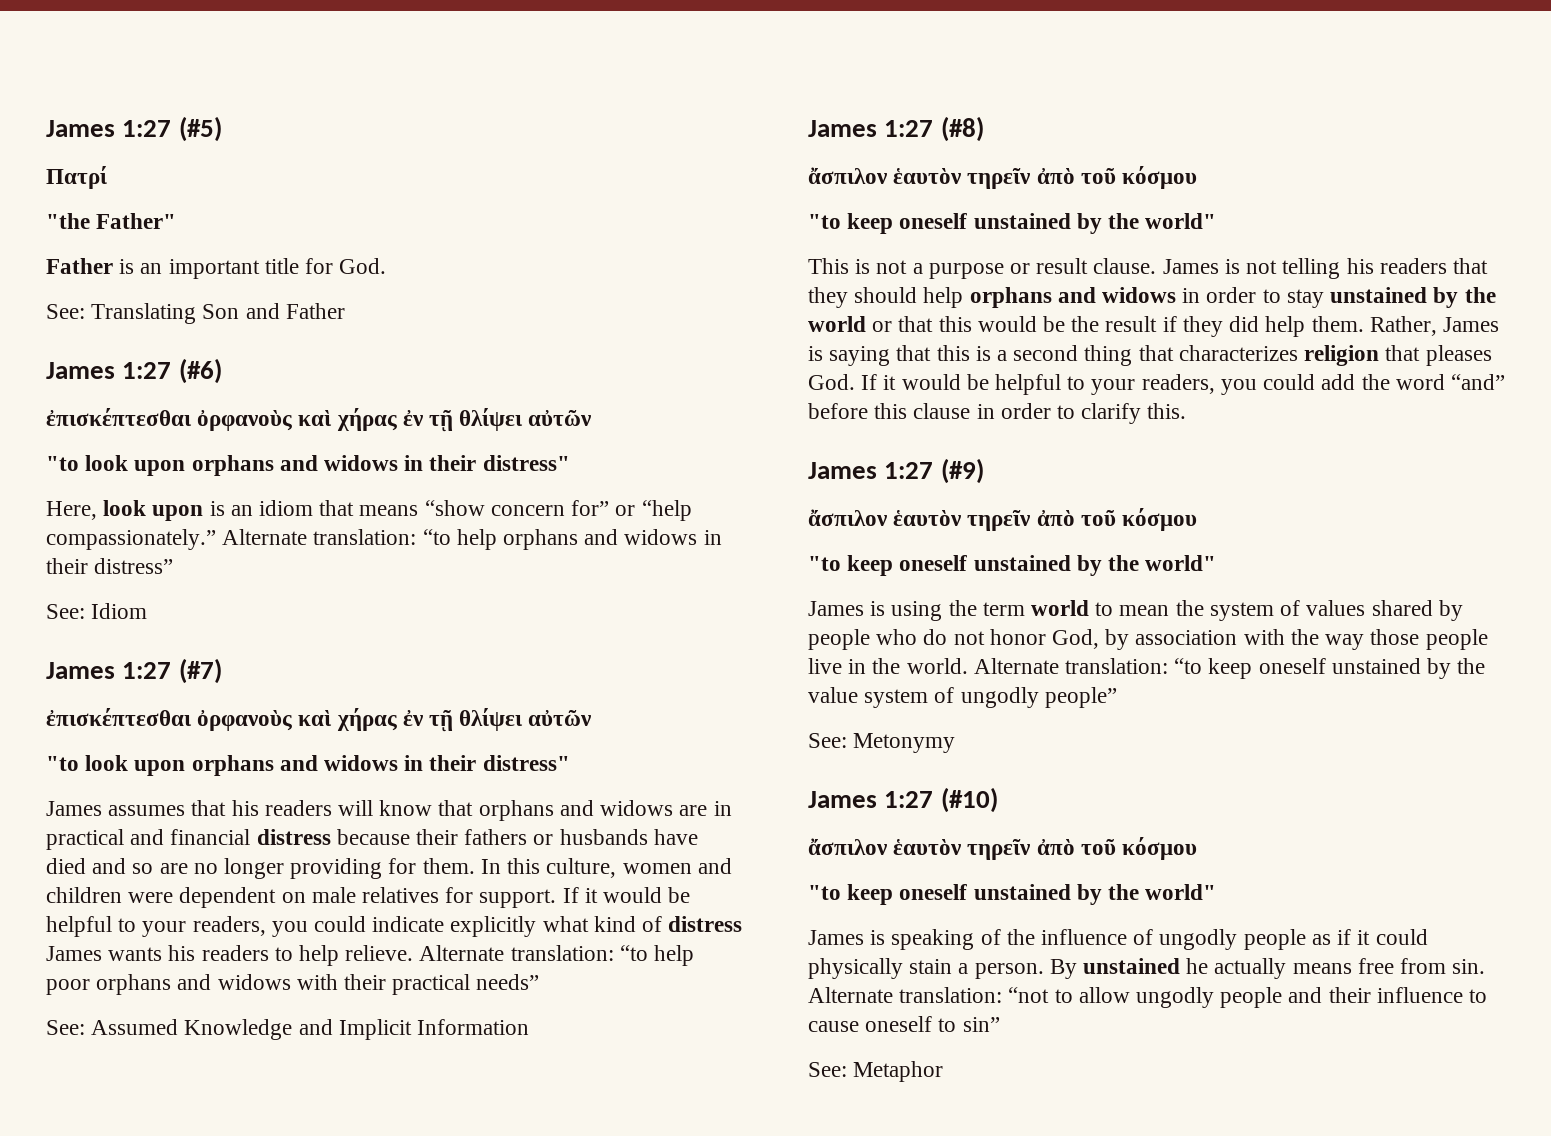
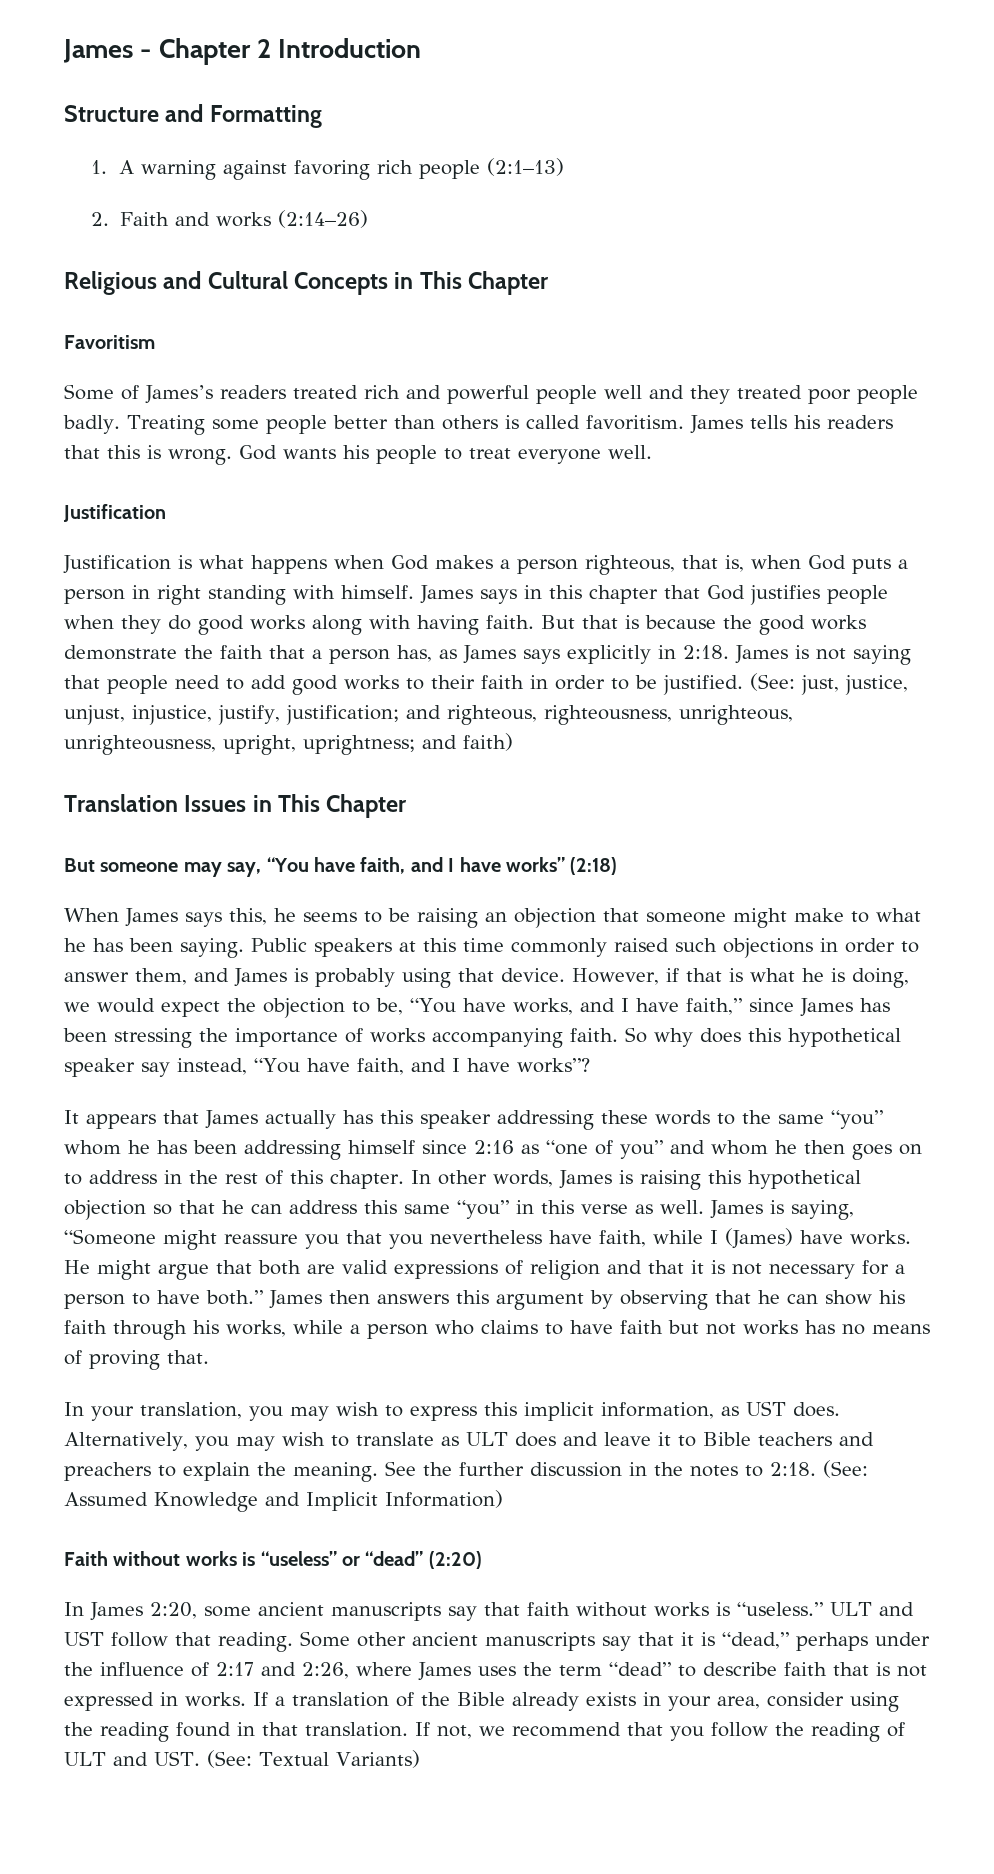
- James 1:27 (#5)
- Πατρί
- "the Father"
- Father is an important title for God.
- See: Translating Son and Father
- James 1:27 (#6)
- ἐπισκέπτεσθαι ὀρφανοὺς καὶ χήρας ἐν τῇ θλίψει αὐτῶν
- "to look upon orphans and widows in their distress"
- Here, look upon is an idiom that means “show concern for” or “help compassionately.” Alternate translation: “to help orphans and widows in their distress”
- See: Idiom
- James 1:27 (#7)
- ἐπισκέπτεσθαι ὀρφανοὺς καὶ χήρας ἐν τῇ θλίψει αὐτῶν
- "to look upon orphans and widows in their distress"
- James assumes that his readers will know that orphans and widows are in practical and financial distress because their fathers or husbands have died and so are no longer providing for them. In this culture, women and children were dependent on male relatives for support. If it would be helpful to your readers, you could indicate explicitly what kind of distress James wants his readers to help relieve. Alternate translation: “to help poor orphans and widows with their practical needs”
- See: Assumed Knowledge and Implicit Information
- James 1:27 (#8)
- ἄσπιλον ἑαυτὸν τηρεῖν ἀπὸ τοῦ κόσμου
- "to keep oneself unstained by the world"
- This is not a purpose or result clause. James is not telling his readers that they should help orphans and widows in order to stay unstained by the world or that this would be the result if they did help them. Rather, James is saying that this is a second thing that characterizes religion that pleases God. If it would be helpful to your readers, you could add the word “and” before this clause in order to clarify this.
- James 1:27 (#9)
- ἄσπιλον ἑαυτὸν τηρεῖν ἀπὸ τοῦ κόσμου
- "to keep oneself unstained by the world"
- James is using the term world to mean the system of values shared by people who do not honor God, by association with the way those people live in the world. Alternate translation: “to keep oneself unstained by the value system of ungodly people”
- See: Metonymy
- James 1:27 (#10)
- ἄσπιλον ἑαυτὸν τηρεῖν ἀπὸ τοῦ κόσμου
- "to keep oneself unstained by the world"
- James is speaking of the influence of ungodly people as if it could physically stain a person. By unstained he actually means free from sin. Alternate translation: “not to allow ungodly people and their influence to cause oneself to sin”
- See: Metaphor
+ James - Chapter 2 Introduction
+ Structure and Formatting
+ 1. A warning against favoring rich people (2:1–13)
+ 2. Faith and works (2:14–26)
+ Religious and Cultural Concepts in This Chapter
+ Favoritism
+ Some of James’s readers treated rich and powerful people well and they treated poor people badly. Treating some people better than others is called favoritism. James tells his readers that this is wrong. God wants his people to treat everyone well.
+ Justification
+ Justification is what happens when God makes a person righteous, that is, when God puts a person in right standing with himself. James says in this chapter that God justifies people when they do good works along with having faith. But that is because the good works demonstrate the faith that a person has, as James says explicitly in 2:18. James is not saying that people need to add good works to their faith in order to be justified. (See: just, justice, unjust, injustice, justify, justification; and righteous, righteousness, unrighteous, unrighteousness, upright, uprightness; and faith)
+ Translation Issues in This Chapter
+ But someone may say, “You have faith, and I have works” (2:18)
+ When James says this, he seems to be raising an objection that someone might make to what he has been saying. Public speakers at this time commonly raised such objections in order to answer them, and James is probably using that device. However, if that is what he is doing, we would expect the objection to be, “You have works, and I have faith,” since James has been stressing the importance of works accompanying faith. So why does this hypothetical speaker say instead, “You have faith, and I have works”?
+ It appears that James actually has this speaker addressing these words to the same “you” whom he has been addressing himself since 2:16 as “one of you” and whom he then goes on to address in the rest of this chapter. In other words, James is raising this hypothetical objection so that he can address this same “you” in this verse as well. James is saying, “Someone might reassure you that you nevertheless have faith, while I (James) have works. He might argue that both are valid expressions of religion and that it is not necessary for a person to have both.” James then answers this argument by observing that he can show his faith through his works, while a person who claims to have faith but not works has no means of proving that.
+ In your translation, you may wish to express this implicit information, as UST does. Alternatively, you may wish to translate as ULT does and leave it to Bible teachers and preachers to explain the meaning. See the further discussion in the notes to 2:18. (See: Assumed Knowledge and Implicit Information)
+ Faith without works is “useless” or “dead” (2:20)
+ In James 2:20, some ancient manuscripts say that faith without works is “useless.” ULT and UST follow that reading. Some other ancient manuscripts say that it is “dead,” perhaps under the influence of 2:17 and 2:26, where James uses the term “dead” to describe faith that is not expressed in works. If a translation of the Bible already exists in your area, consider using the reading found in that translation. If not, we recommend that you follow the reading of ULT and UST. (See: Textual Variants)

